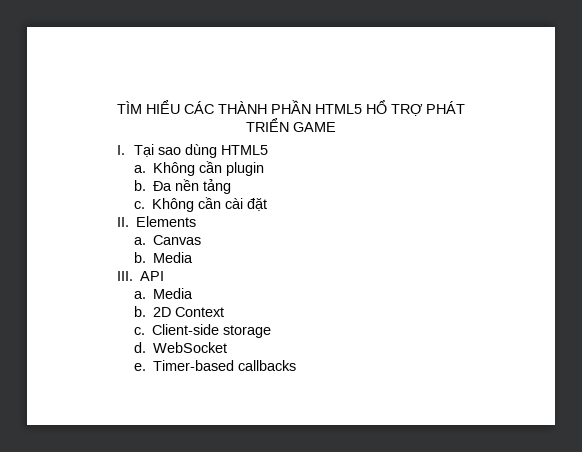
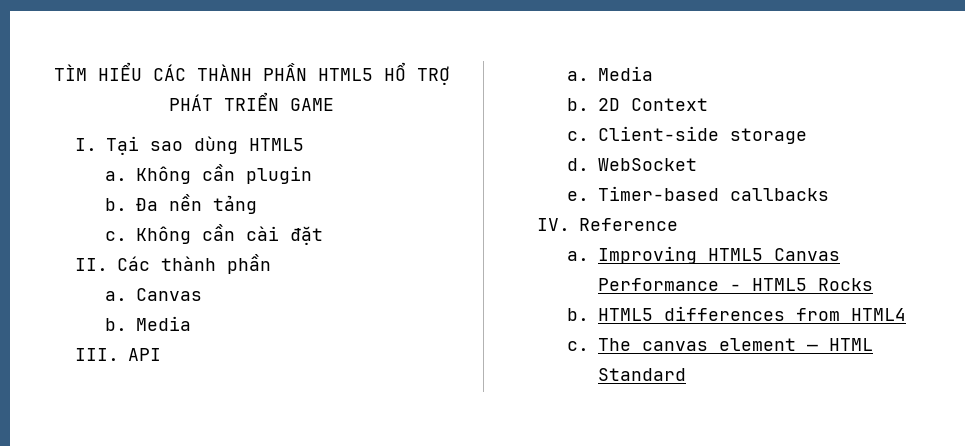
- II. Elements
+ II. Các thành phần
+ IV. Reference
+ a. Improving HTML5 Canvas Performance - HTML5 Rocks
+ b. HTML5 differences from HTML4
+ c. The canvas element — HTML Standard

